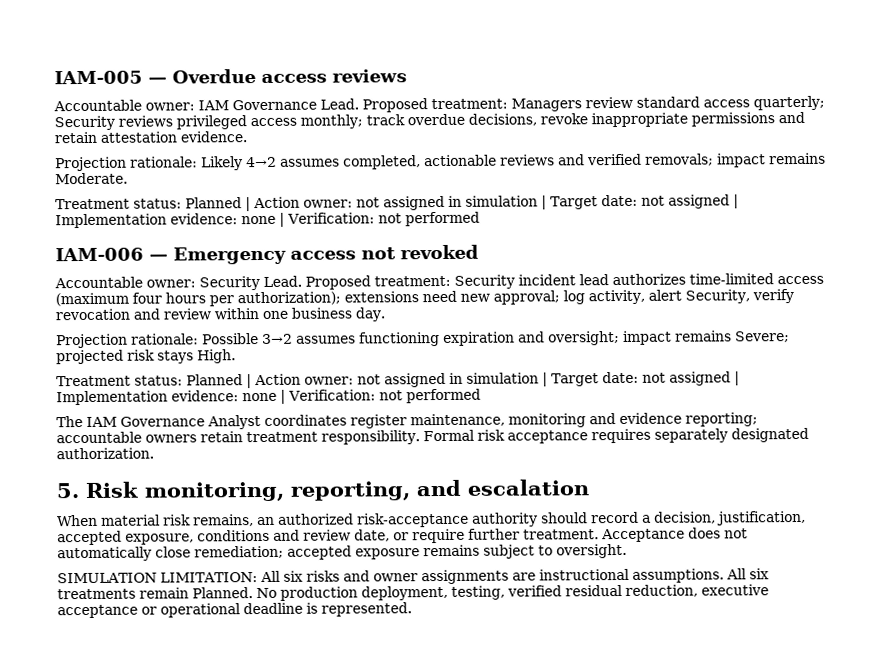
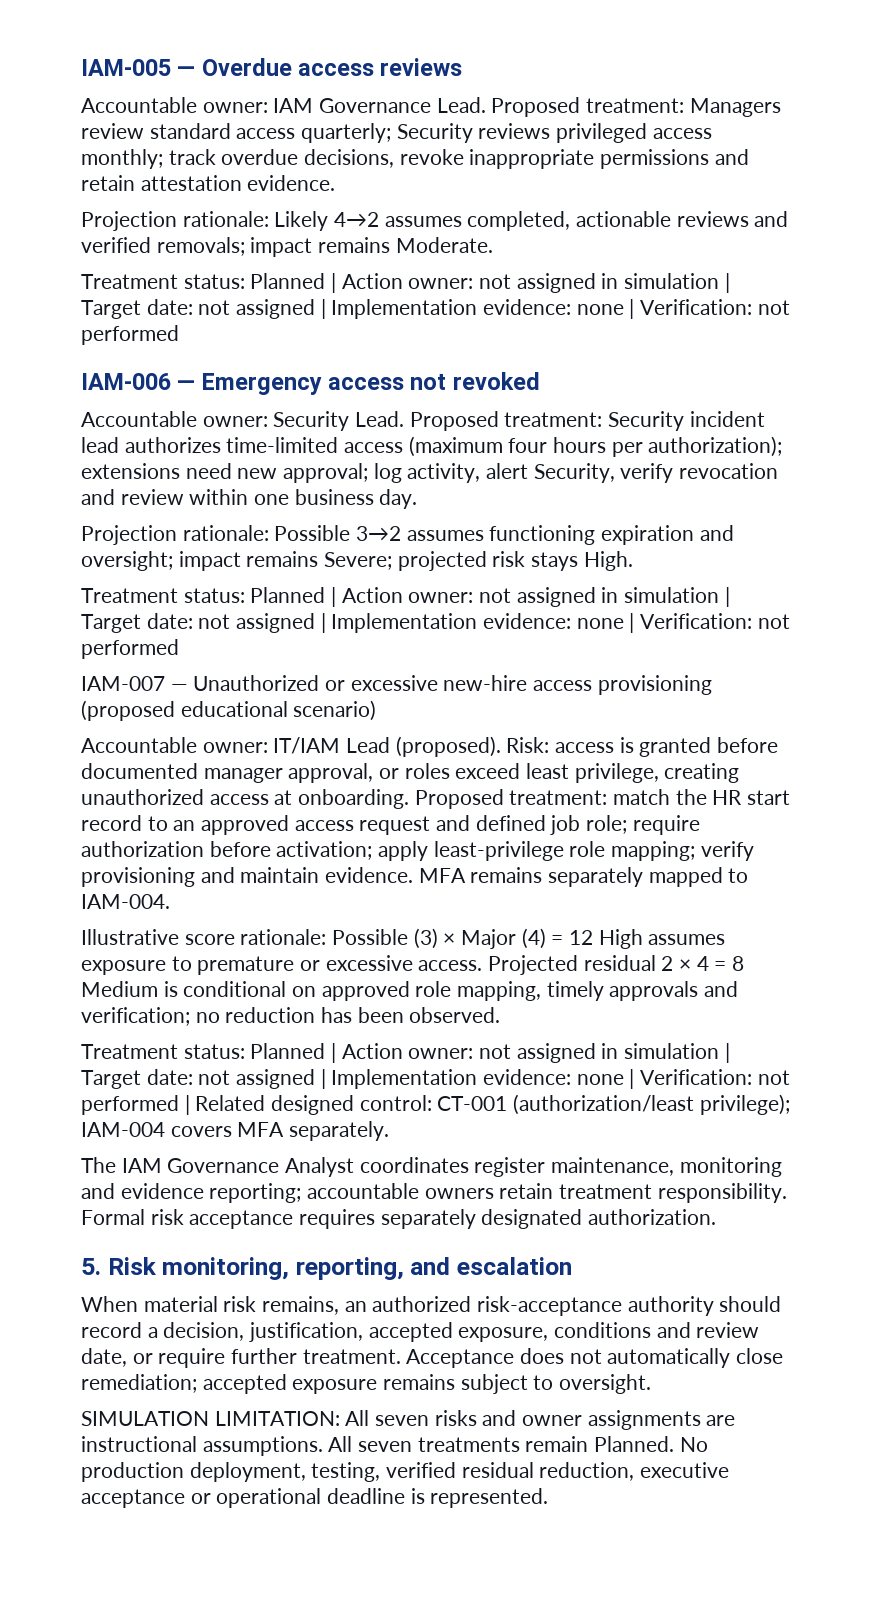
+ IAM-007 — Unauthorized or excessive new-hire access provisioning (proposed educational scenario)
+ Accountable owner: IT/IAM Lead (proposed). Risk: access is granted before documented manager approval, or roles exceed least privilege, creating unauthorized access at onboarding. Proposed treatment: match the HR start record to an approved access request and defined job role; require authorization before activation; apply least-privilege role mapping; verify provisioning and maintain evidence. MFA remains separately mapped to IAM-004.
+ Illustrative score rationale: Possible (3) × Major (4) = 12 High assumes exposure to premature or excessive access. Projected residual 2 × 4 = 8 Medium is conditional on approved role mapping, timely approvals and verification; no reduction has been observed.
+ Treatment status: Planned | Action owner: not assigned in simulation | Target date: not assigned | Implementation evidence: none | Verification: not performed | Related designed control: CT-001 (authorization/least privilege); IAM-004 covers MFA separately.
- SIMULATION LIMITATION: All six risks and owner assignments are instructional assumptions.
+ SIMULATION LIMITATION: All seven risks and owner assignments are instructional assumptions.
- All six treatments remain Planned.
+ All seven treatments remain Planned.

